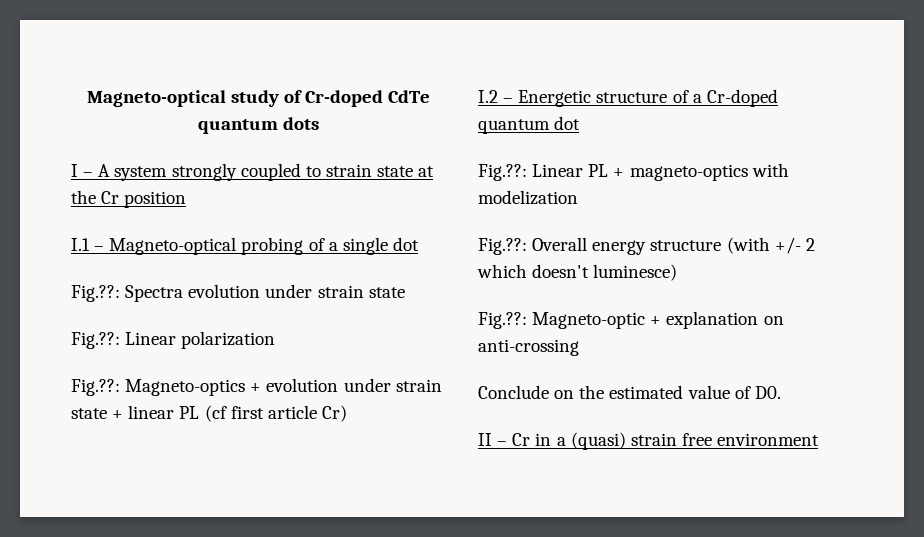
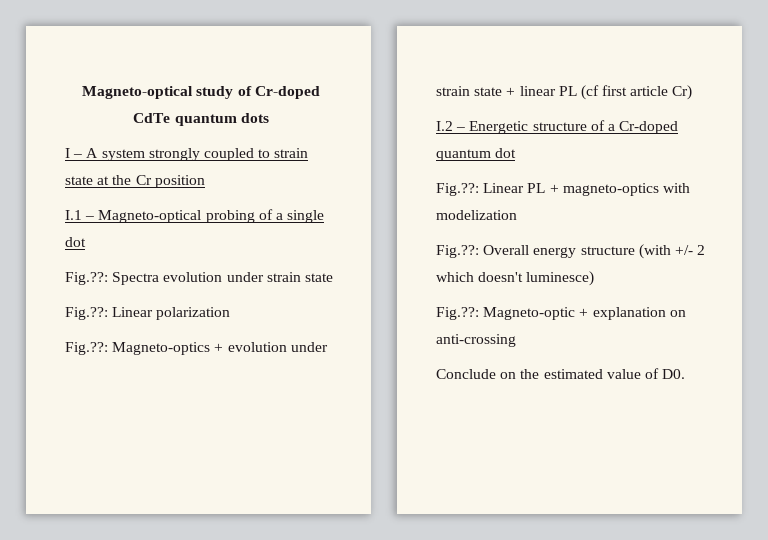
- II – Cr in a (quasi) strain free environment

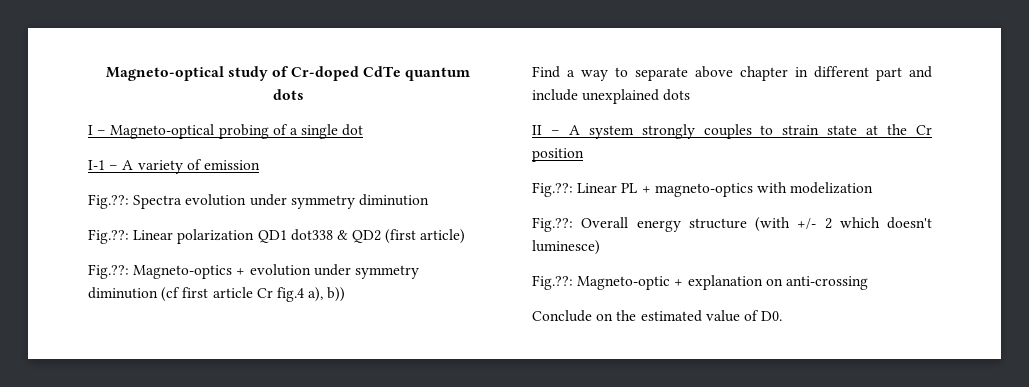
- I – A system strongly coupled to strain state at the Cr position
+ I – Magneto-optical probing of a single dot
+ I-1 – A variety of emission
+ Fig.??: Spectra evolution under symmetry diminution
+ Fig.??: Linear polarization QD1 dot338 & QD2 (first article)
+ Fig.??: Magneto-optics + evolution under symmetry diminution (cf first article Cr fig.4 a), b))
+ Find a way to separate above chapter in different part and include unexplained dots
+ II – A system strongly couples to strain state at the Cr position
- I.1 – Magneto-optical probing of a single dot
- Fig.??: Spectra evolution under strain state
- Fig.??: Linear polarization
- Fig.??: Magneto-optics + evolution under strain state + linear PL (cf first article Cr)
- I.2 – Energetic structure of a Cr-doped quantum dot

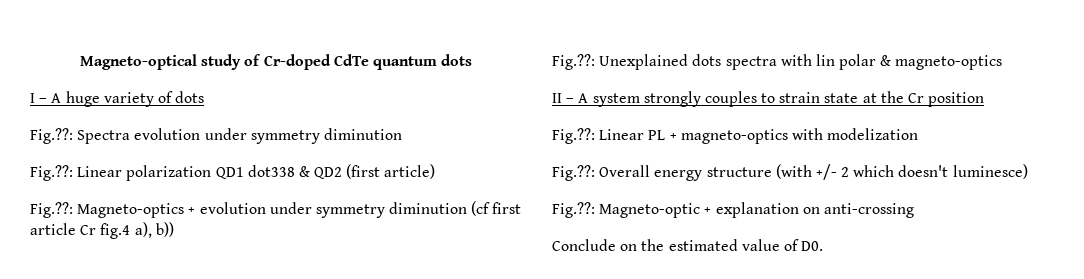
- I – Magneto-optical probing of a single dot
- I-1 – A variety of emission
+ I – A huge variety of dots
- Find a way to separate above chapter in different part and include unexplained dots
+ Fig.??: Unexplained dots spectra with lin polar & magneto-optics

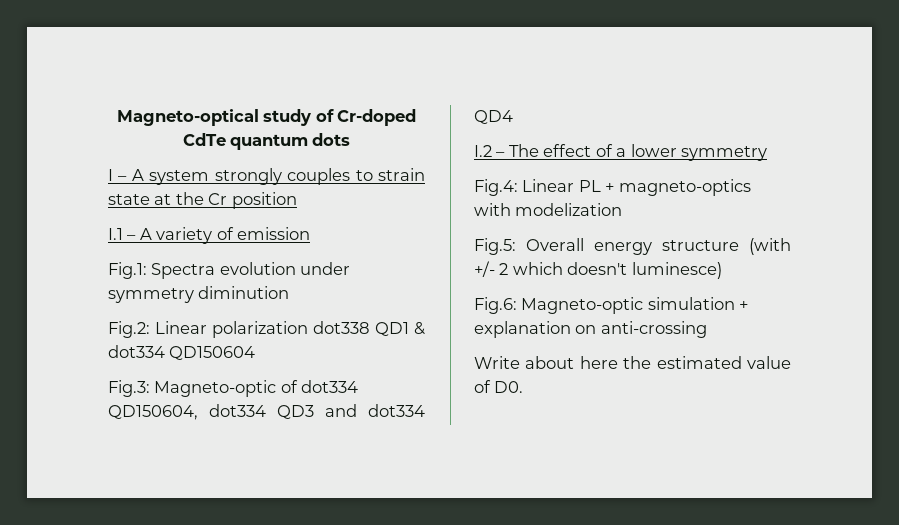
- I – A huge variety of dots
- Fig.??: Spectra evolution under symmetry diminution
- Fig.??: Linear polarization QD1 dot338 & QD2 (first article)
- Fig.??: Magneto-optics + evolution under symmetry diminution (cf first article Cr fig.4 a), b))
- Fig.??: Unexplained dots spectra with lin polar & magneto-optics
- II – A system strongly couples to strain state at the Cr position
+ I – A system strongly couples to strain state at the Cr position
- Fig.??: Linear PL + magneto-optics with modelization
+ I.1 – A variety of emission
+ Fig.1: Spectra evolution under symmetry diminution
+ Fig.2: Linear polarization dot338 QD1 & dot334 QD150604
+ Fig.3: Magneto-optic of dot334 QD150604, dot334 QD3 and dot334 QD4
+ I.2 – The effect of a lower symmetry
+ Fig.4: Linear PL + magneto-optics with modelization
- Fig.??: Overall energy structure (with +/- 2 which doesn't luminesce)
+ Fig.5: Overall energy structure (with +/- 2 which doesn't luminesce)
- Fig.??: Magneto-optic + explanation on anti-crossing
+ Fig.6: Magneto-optic simulation + explanation on anti-crossing
- Conclude on the estimated value of D0.
+ Write about here the estimated value of D0.

